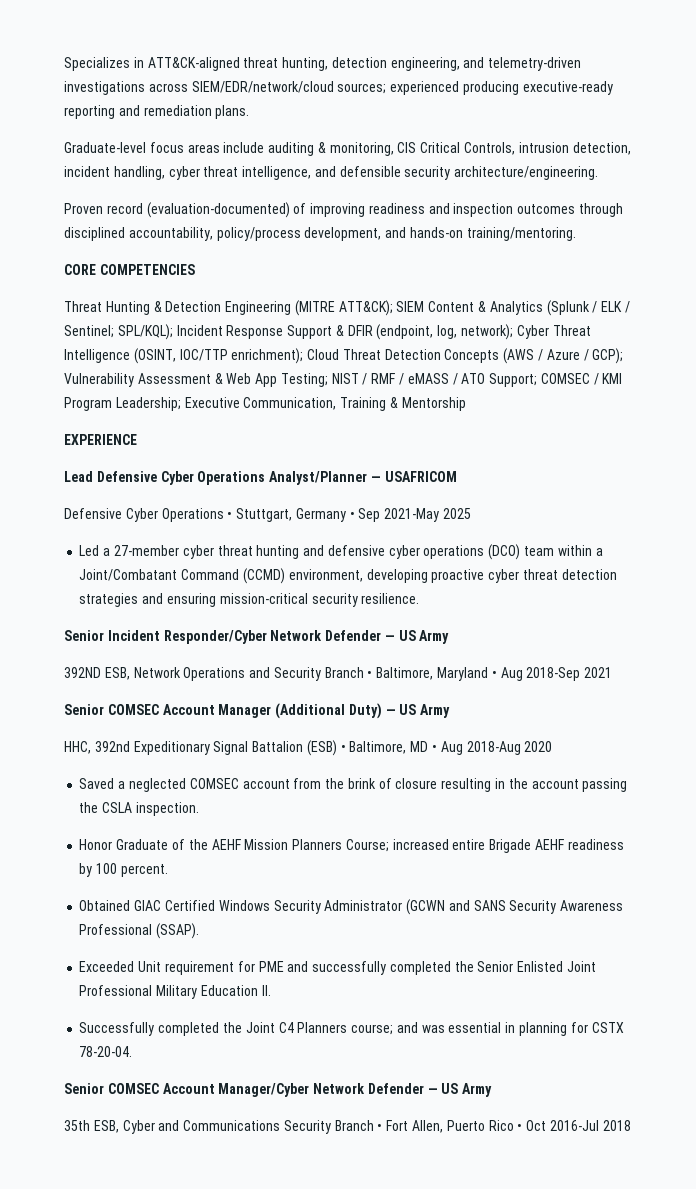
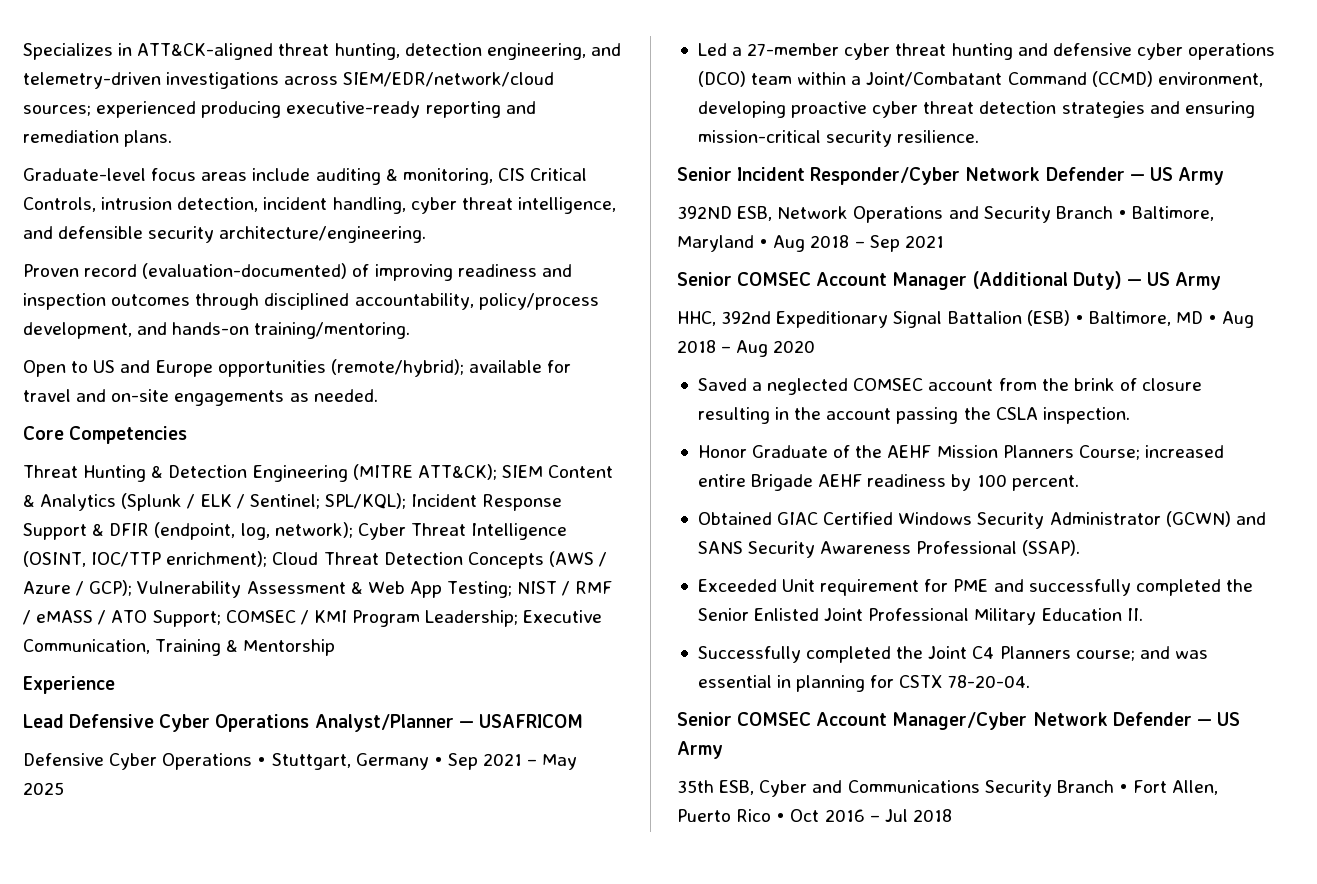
- CORE COMPETENCIES
+ Open to US and Europe opportunities (remote/hybrid); available for travel and on-site engagements as needed.
+ Core Competencies
- EXPERIENCE
+ Experience
- Defensive Cyber Operations • Stuttgart, Germany • Sep 2021-May 2025
+ Defensive Cyber Operations • Stuttgart, Germany • Sep 2021 – May 2025
- 392ND ESB, Network Operations and Security Branch • Baltimore, Maryland • Aug 2018-Sep 2021
+ 392ND ESB, Network Operations and Security Branch • Baltimore, Maryland • Aug 2018 – Sep 2021
- HHC, 392nd Expeditionary Signal Battalion (ESB) • Baltimore, MD • Aug 2018-Aug 2020
+ HHC, 392nd Expeditionary Signal Battalion (ESB) • Baltimore, MD • Aug 2018 – Aug 2020
- Obtained GIAC Certified Windows Security Administrator (GCWN and SANS Security Awareness Professional (SSAP).
+ Obtained GIAC Certified Windows Security Administrator (GCWN) and SANS Security Awareness Professional (SSAP).
- 35th ESB, Cyber and Communications Security Branch • Fort Allen, Puerto Rico • Oct 2016-Jul 2018
+ 35th ESB, Cyber and Communications Security Branch • Fort Allen, Puerto Rico • Oct 2016 – Jul 2018

